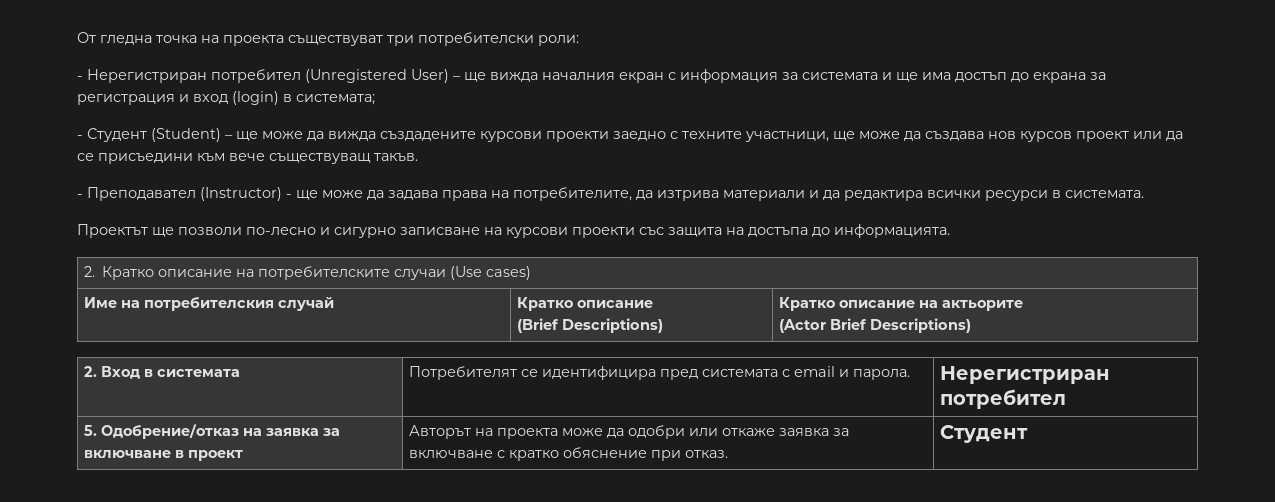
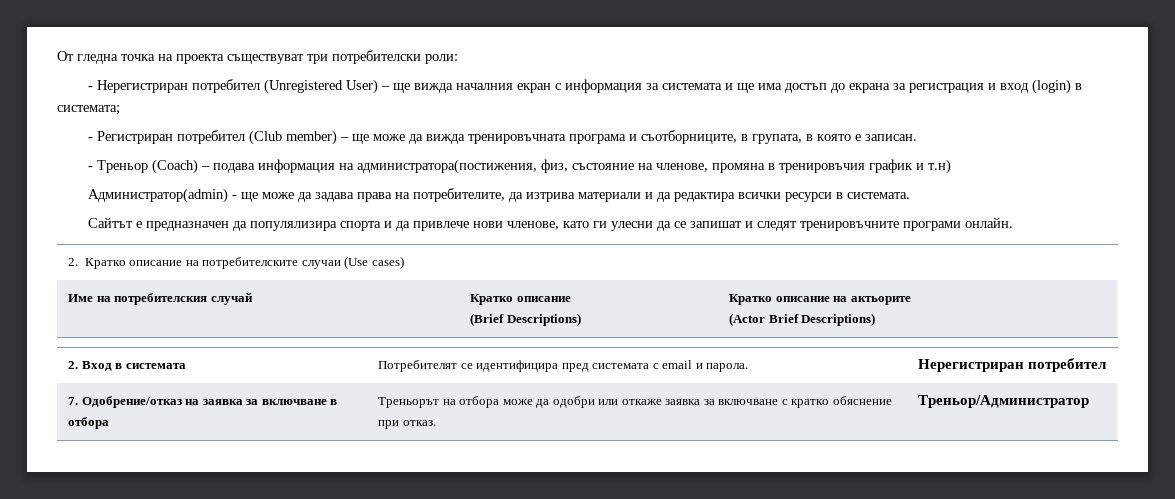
- - Студент (Student) – ще може да вижда създадените курсови проекти заедно с техните участници, ще може да създава нов курсов проект или да се присъедини към вече съществуващ такъв.
- - Преподавател (Instructor) - ще може да задава права на потребителите, да изтрива материали и да редактира всички ресурси в системата.
+ - Регистриран потребител (Club member) – ще може да вижда тренировъчната програма и съотборниците, в групата, в която е записан.
+ - Треньор (Coach) – подава информация на администратора(постижения, физ, състояние на членове, промяна в тренировъчия график и т.н)
+ Администратор(admin) - ще може да задава права на потребителите, да изтрива материали и да редактира всички ресурси в системата.
- Проектът ще позволи по-лесно и сигурно записване на курсови проекти със защита на достъпа до информацията.
+ Сайтът е предназначен да популялизира спорта и да привлече нови членове, като ги улесни да се запишат и следят тренировъчните програми онлайн.
- 5. Одобрение/отказ на заявка за включване в проект | Авторът на проекта може да одобри или откаже заявка за включване с кратко обяснение при отказ. | Студент
+ 7. Одобрение/отказ на заявка за включване в отбора | Треньорът на отбора може да одобри или откаже заявка за включване с кратко обяснение при отказ. | Треньор/Администратор

